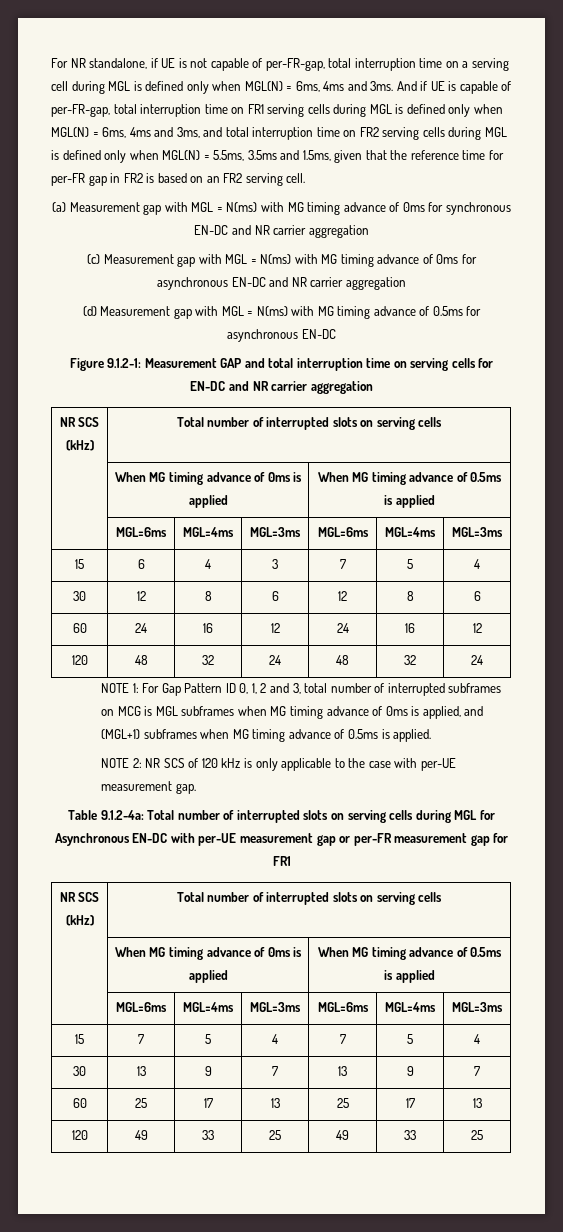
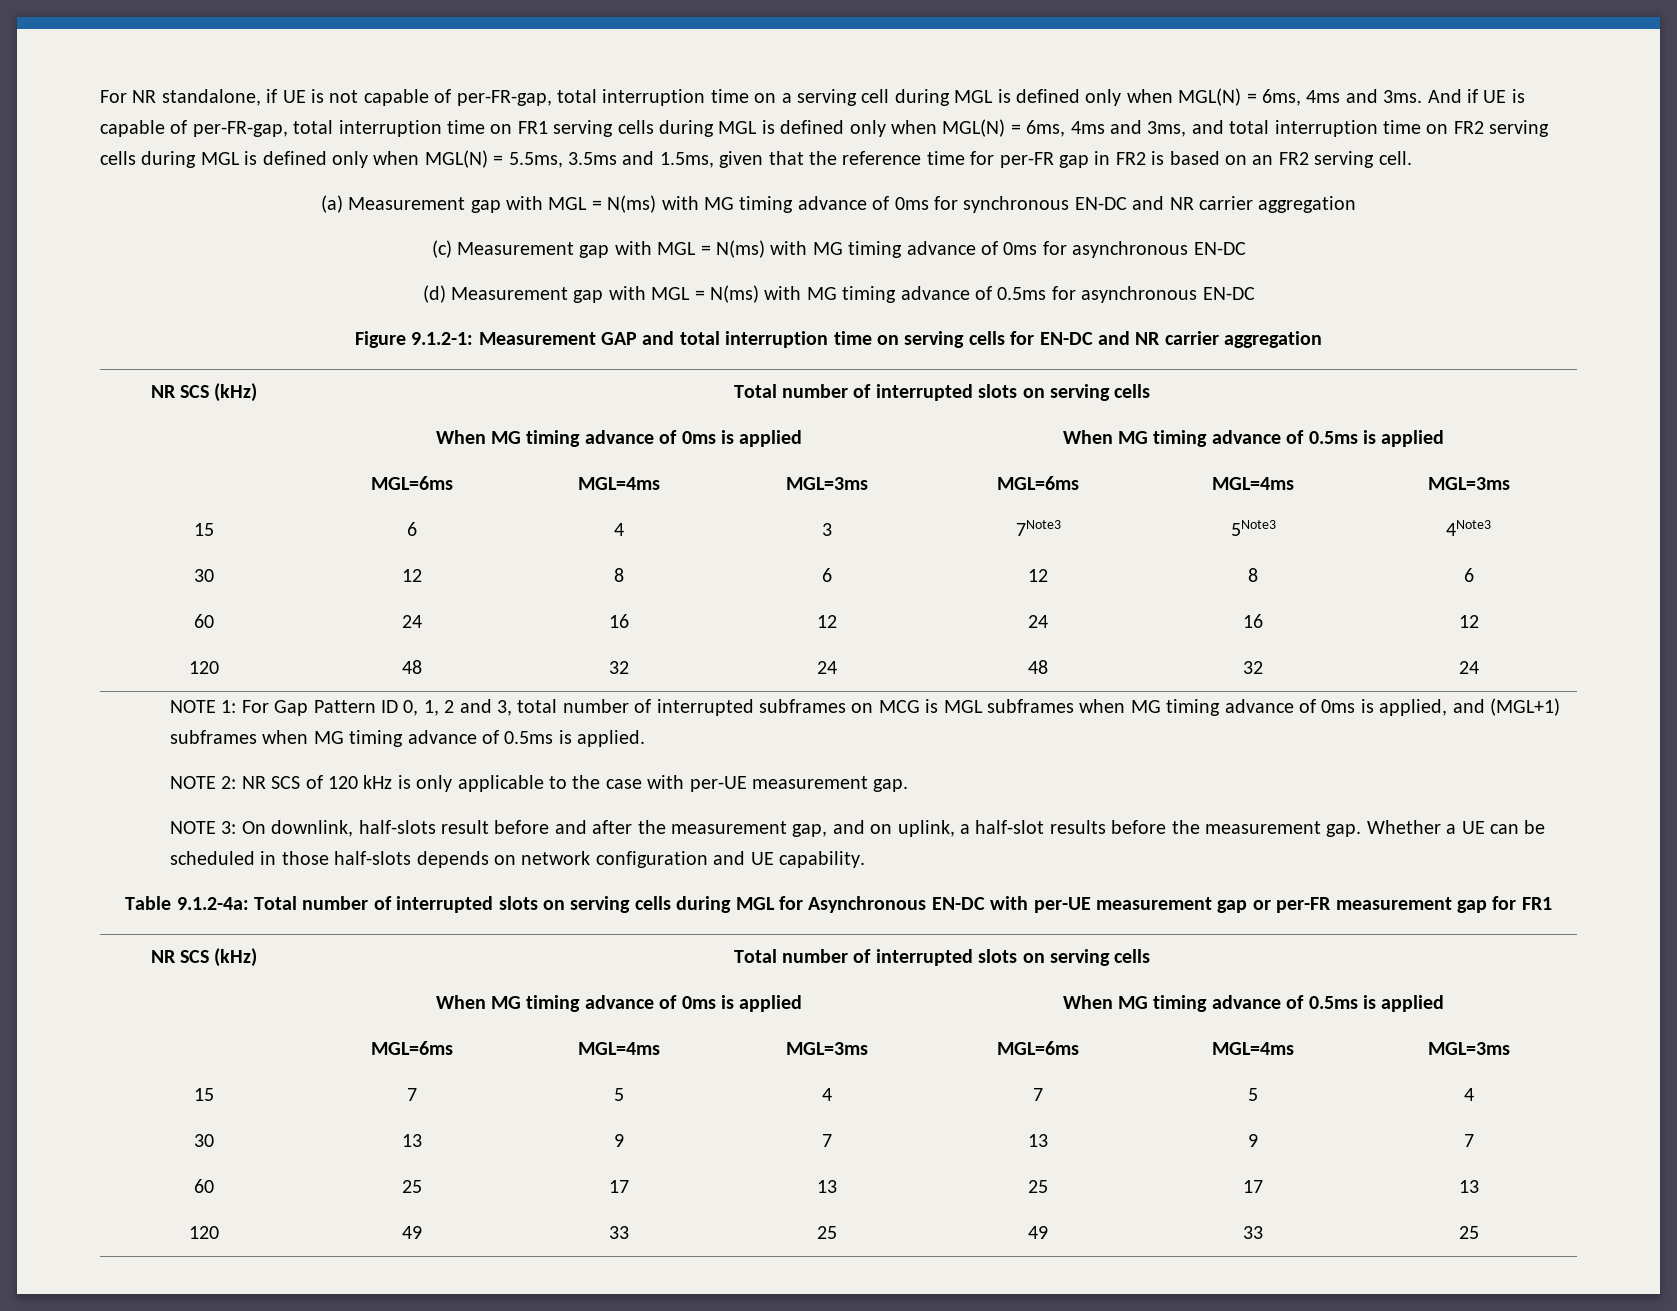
- (c) Measurement gap with MGL = N(ms) with MG timing advance of 0ms for asynchronous EN-DC and NR carrier aggregation
+ (c) Measurement gap with MGL = N(ms) with MG timing advance of 0ms for asynchronous EN-DC
- 15 | 6 | 4 | 3 | 7 | 5 | 4
+ 15 | 6 | 4 | 3 | 7Note3 | 5Note3 | 4Note3
+ NOTE 3: On downlink, half-slots result before and after the measurement gap, and on uplink, a half-slot results before the measurement gap. Whether a UE can be scheduled in those half-slots depends on network configuration and UE capability.

